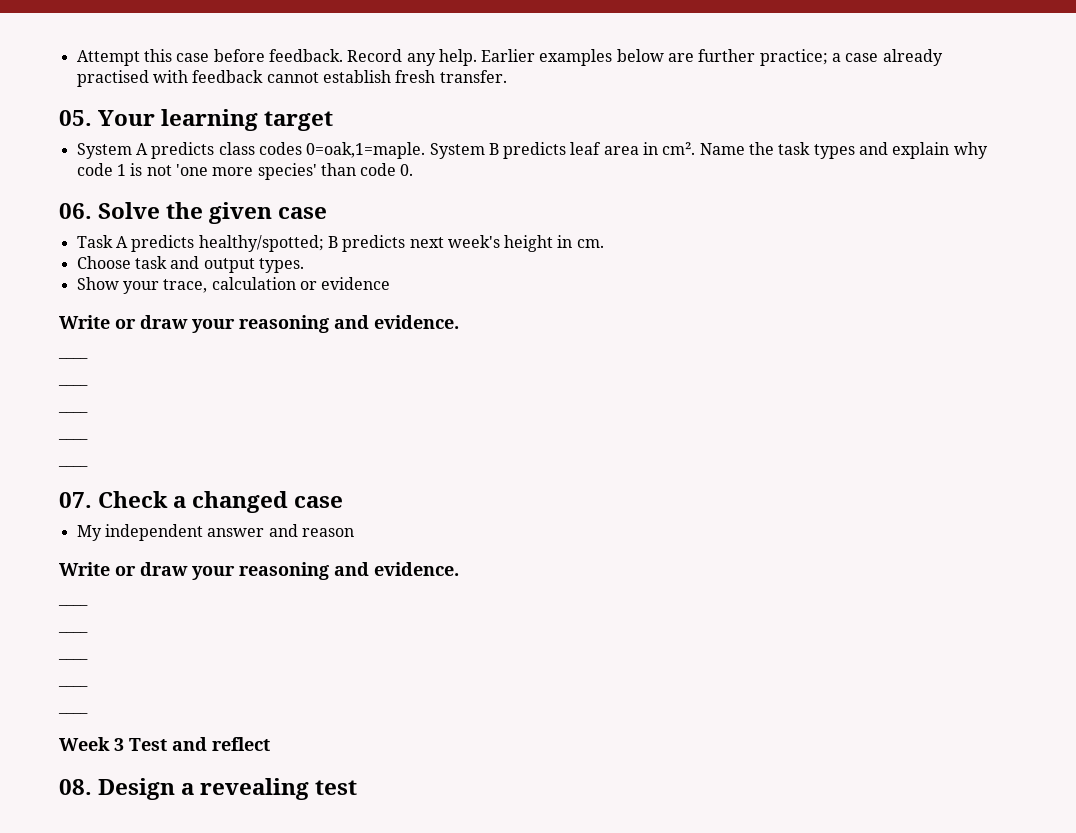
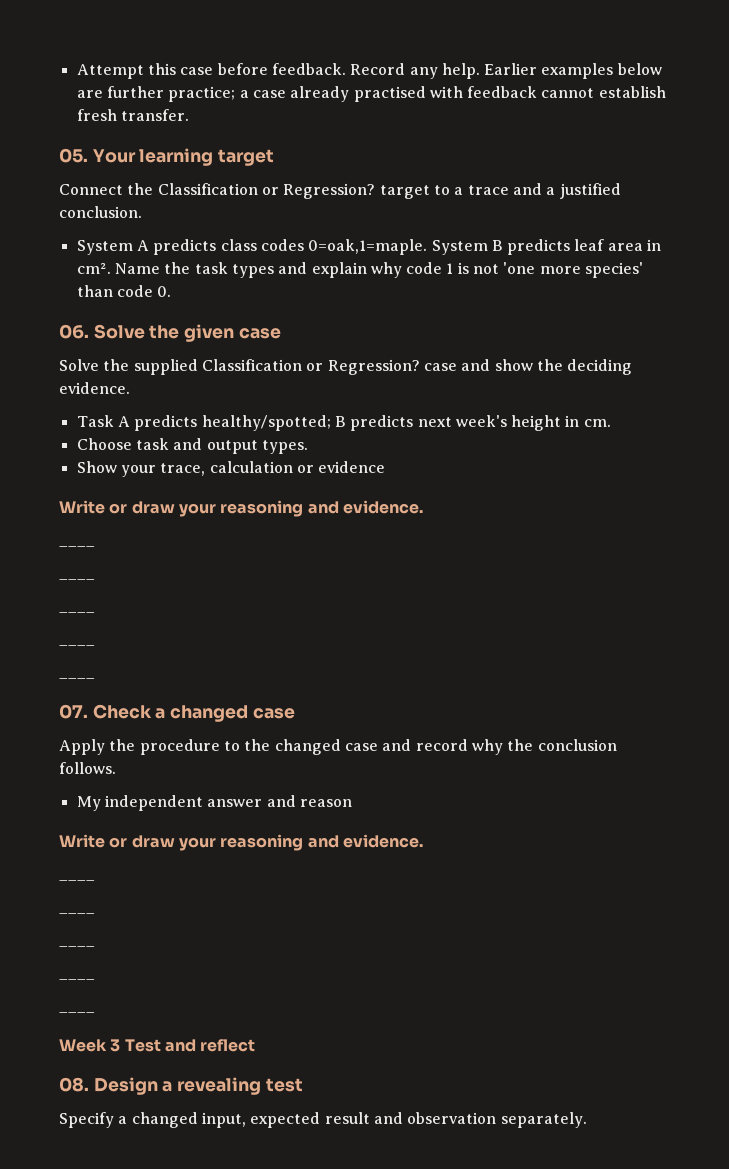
+ Connect the Classification or Regression? target to a trace and a justified conclusion.
+ Solve the supplied Classification or Regression? case and show the deciding evidence.
+ Apply the procedure to the changed case and record why the conclusion follows.
+ Specify a changed input, expected result and observation separately.

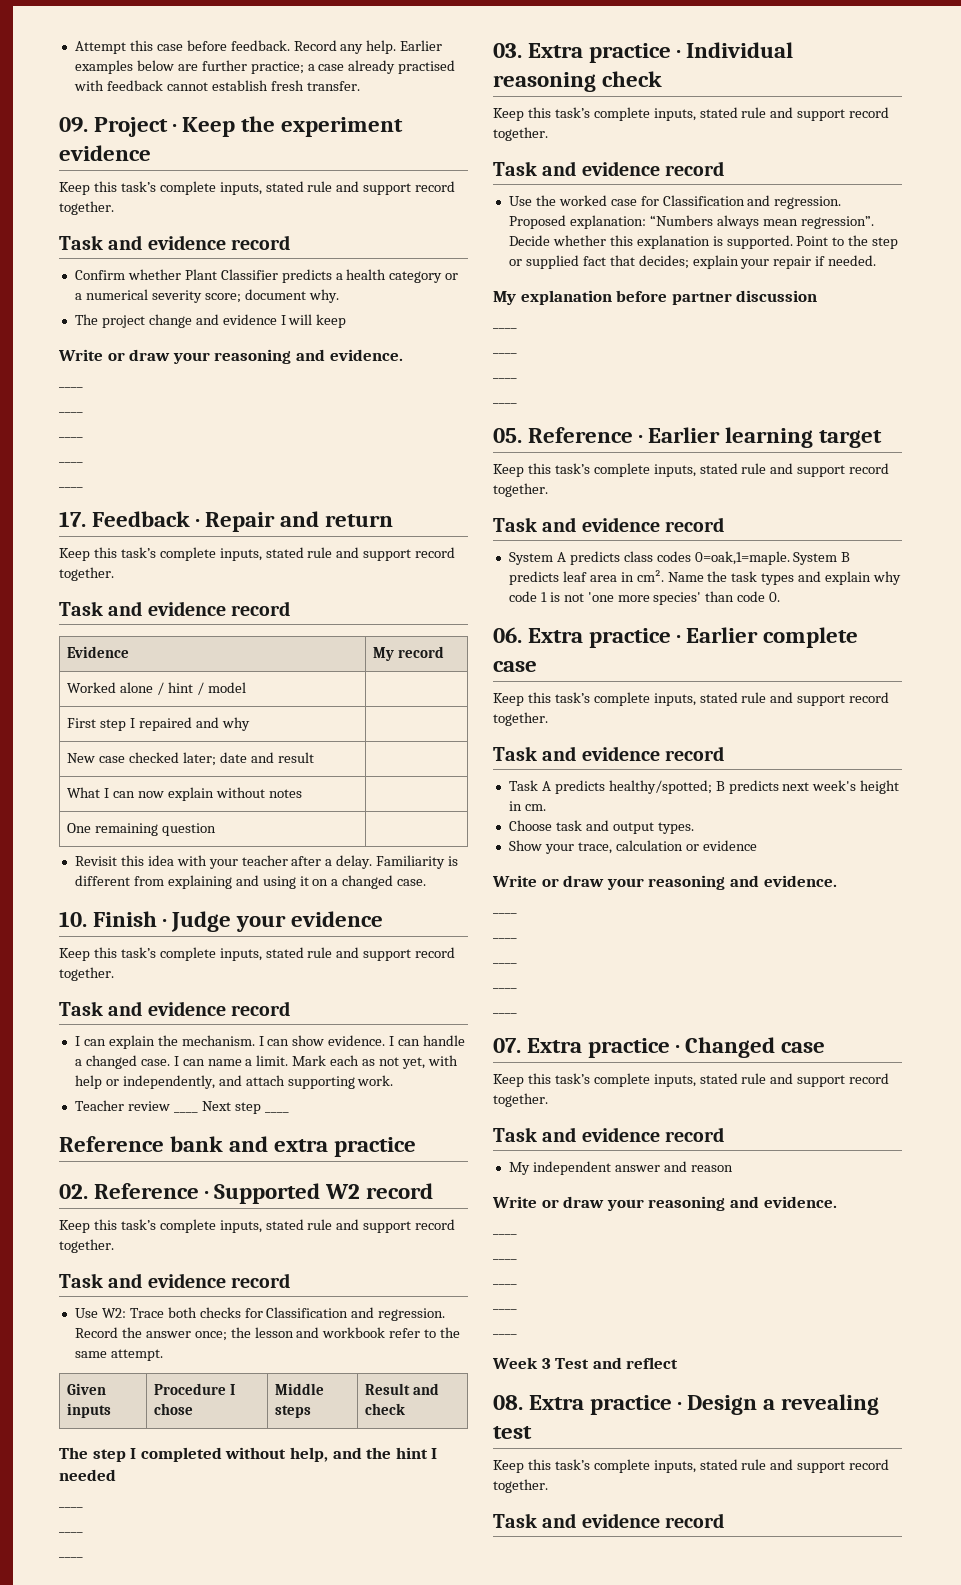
- 05. Your learning target
- Connect the Classification or Regression? target to a trace and a justified conclusion.
+ 09. Project · Keep the experiment evidence
+ Keep this task’s complete inputs, stated rule and support record together.
+ Task and evidence record
+ Confirm whether Plant Classifier predicts a health category or a numerical severity score; document why.
+ The project change and evidence I will keep
+ Write or draw your reasoning and evidence.
+ ____
+ ____
+ ____
+ ____
+ ____
+ 17. Feedback · Repair and return
+ Keep this task’s complete inputs, stated rule and support record together.
+ Task and evidence record
+ Evidence | My record
+ Worked alone / hint / model |
+ First step I repaired and why |
+ New case checked later; date and result |
+ What I can now explain without notes |
+ One remaining question |
+ Revisit this idea with your teacher after a delay. Familiarity is different from explaining and using it on a changed case.
+ 10. Finish · Judge your evidence
+ Keep this task’s complete inputs, stated rule and support record together.
+ Task and evidence record
+ I can explain the mechanism. I can show evidence. I can handle a changed case. I can name a limit. Mark each as not yet, with help or independently, and attach supporting work.
+ Teacher review ____ Next step ____
+ Reference bank and extra practice
+ 02. Reference · Supported W2 record
+ Keep this task’s complete inputs, stated rule and support record together.
+ Task and evidence record
+ Use W2: Trace both checks for Classification and regression. Record the answer once; the lesson and workbook refer to the same attempt.
+ Given inputs | Procedure I chose | Middle steps | Result and check
+ The step I completed without help, and the hint I needed
+ ____
+ ____
+ ____
+ 03. Extra practice · Individual reasoning check
+ Keep this task’s complete inputs, stated rule and support record together.
+ Task and evidence record
+ Use the worked case for Classification and regression. Proposed explanation: “Numbers always mean regression”. Decide whether this explanation is supported. Point to the step or supplied fact that decides; explain your repair if needed.
+ My explanation before partner discussion
+ ____
+ ____
+ ____
+ ____
+ 05. Reference · Earlier learning target
+ Keep this task’s complete inputs, stated rule and support record together.
+ Task and evidence record
- 06. Solve the given case
- Solve the supplied Classification or Regression? case and show the deciding evidence.
+ 06. Extra practice · Earlier complete case
+ Keep this task’s complete inputs, stated rule and support record together.
+ Task and evidence record
- 07. Check a changed case
- Apply the procedure to the changed case and record why the conclusion follows.
+ 07. Extra practice · Changed case
+ Keep this task’s complete inputs, stated rule and support record together.
+ Task and evidence record
- 08. Design a revealing test
- Specify a changed input, expected result and observation separately.
+ 08. Extra practice · Design a revealing test
+ Keep this task’s complete inputs, stated rule and support record together.
+ Task and evidence record

